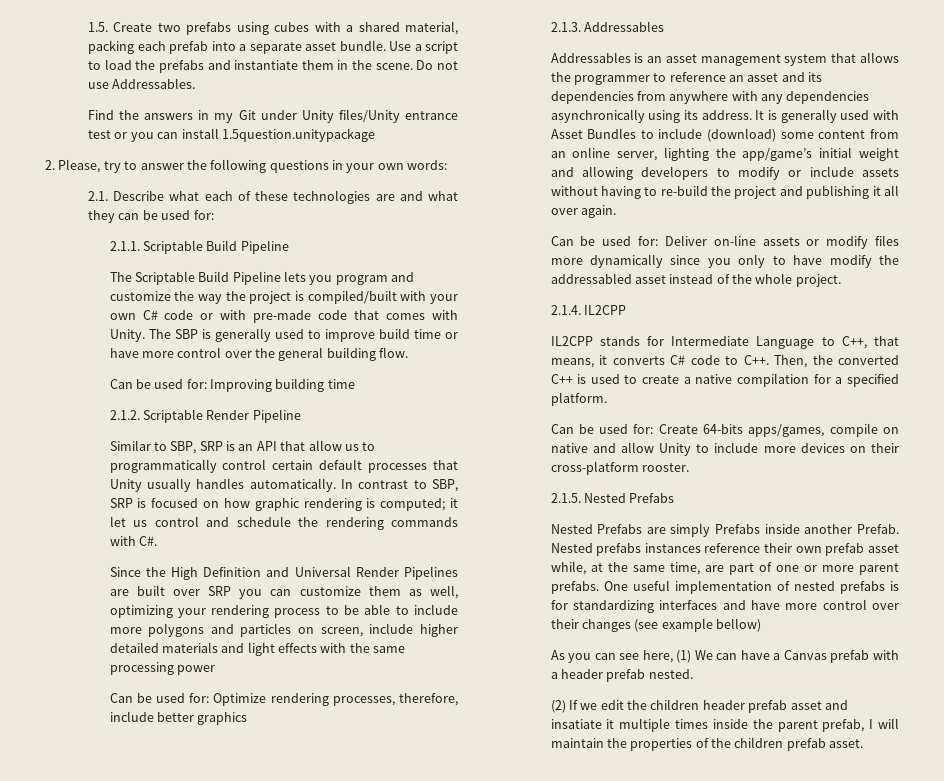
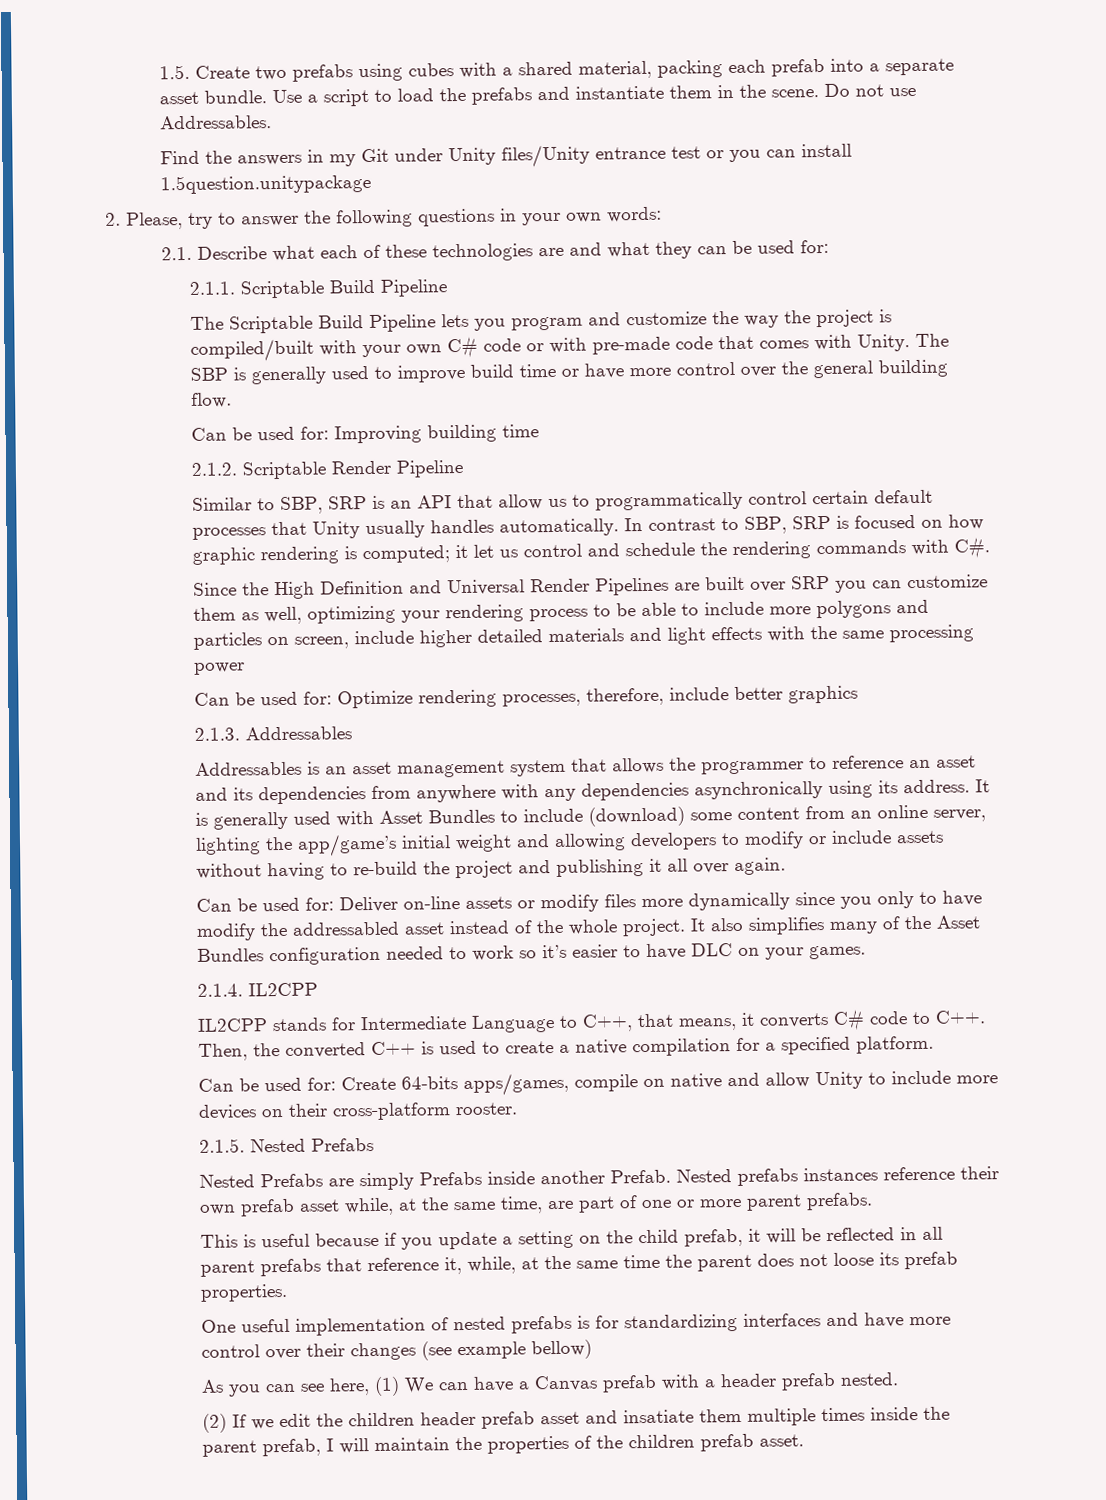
+ It also simplifies many of the Asset Bundles configuration needed to work so it’s easier to have DLC on your games.
- Nested prefabs instances reference their own prefab asset while, at the same time, are part of one or more parent prefabs. One useful implementation of nested prefabs is for standardizing interfaces and have more control over their changes (see example bellow)
+ Nested prefabs instances reference their own prefab asset while, at the same time, are part of one or more parent prefabs.
+ This is useful because if you update a setting on the child prefab, it will be reflected in all parent prefabs that reference it, while, at the same time the parent does not loose its prefab properties.
+ One useful implementation of nested prefabs is for standardizing interfaces and have more control over their changes (see example bellow)
- (2) If we edit the children header prefab asset and insatiate it multiple times inside the parent prefab, I will maintain the properties of the children prefab asset.
+ (2) If we edit the children header prefab asset and insatiate them multiple times inside the parent prefab, I will maintain the properties of the children prefab asset.

